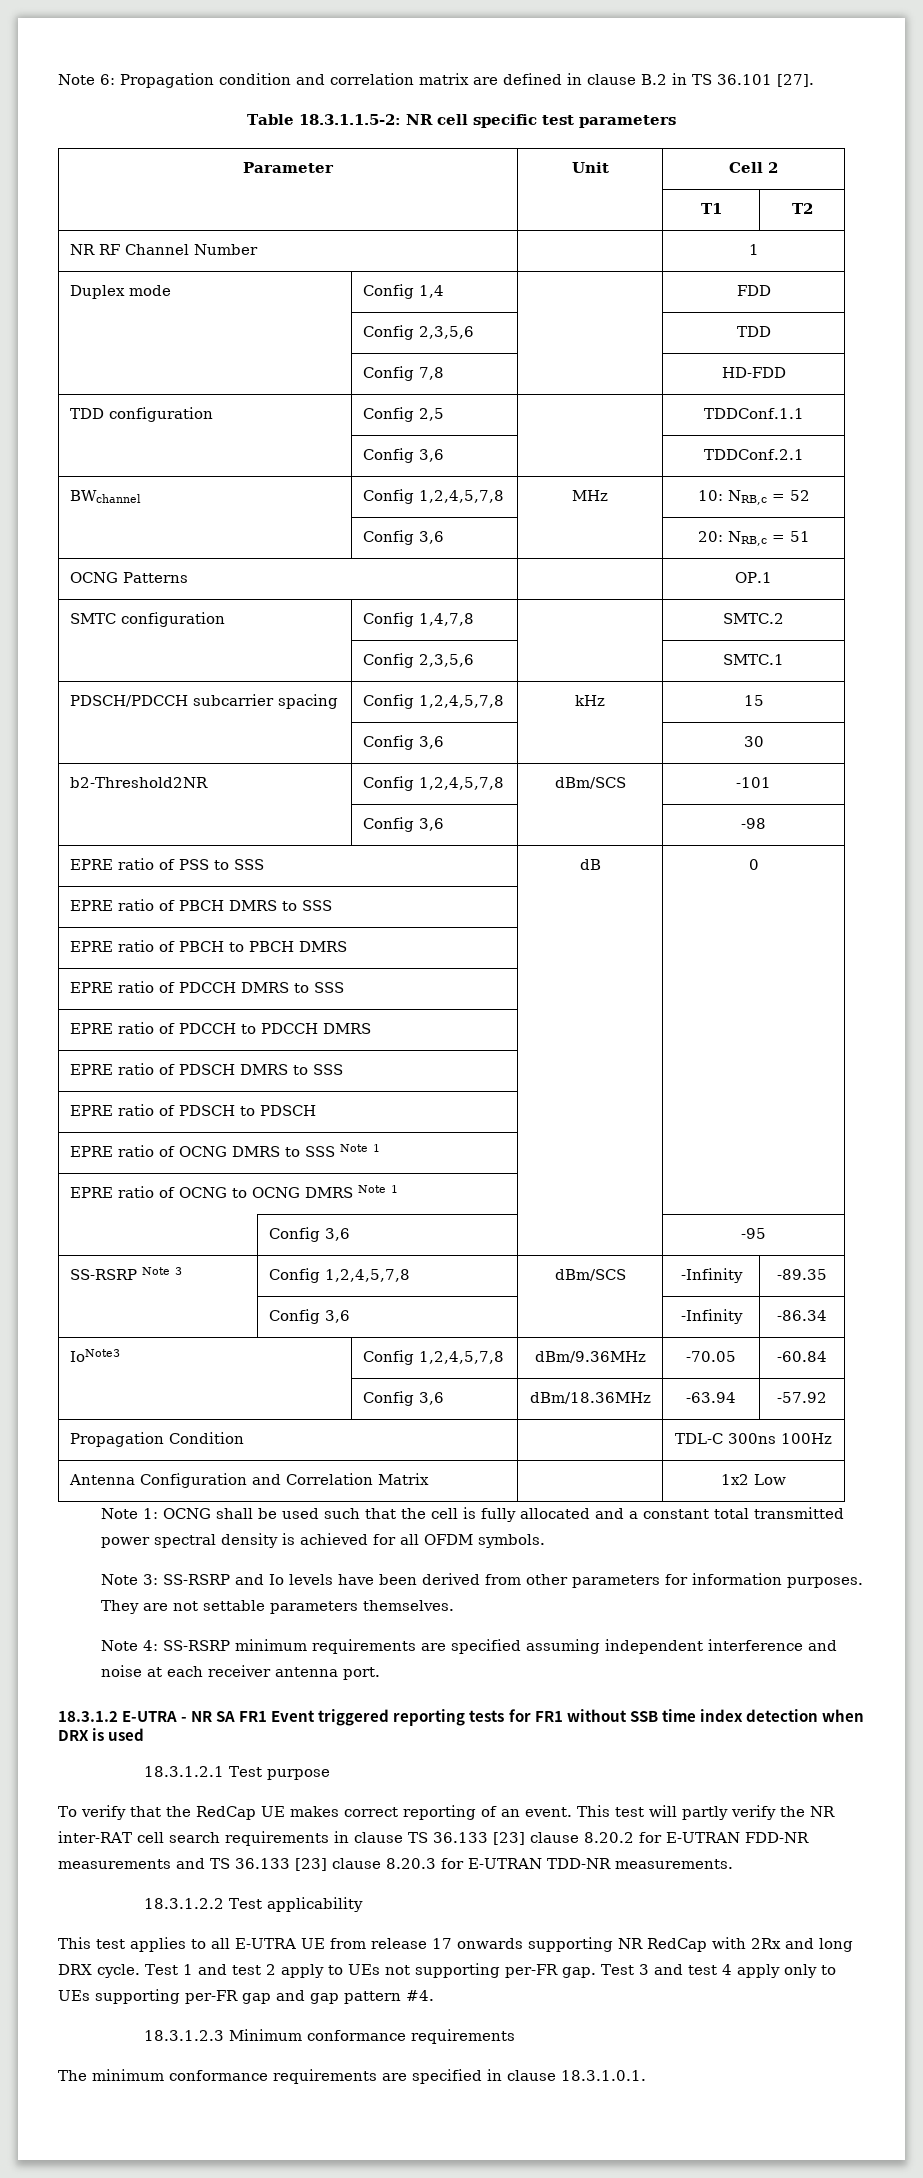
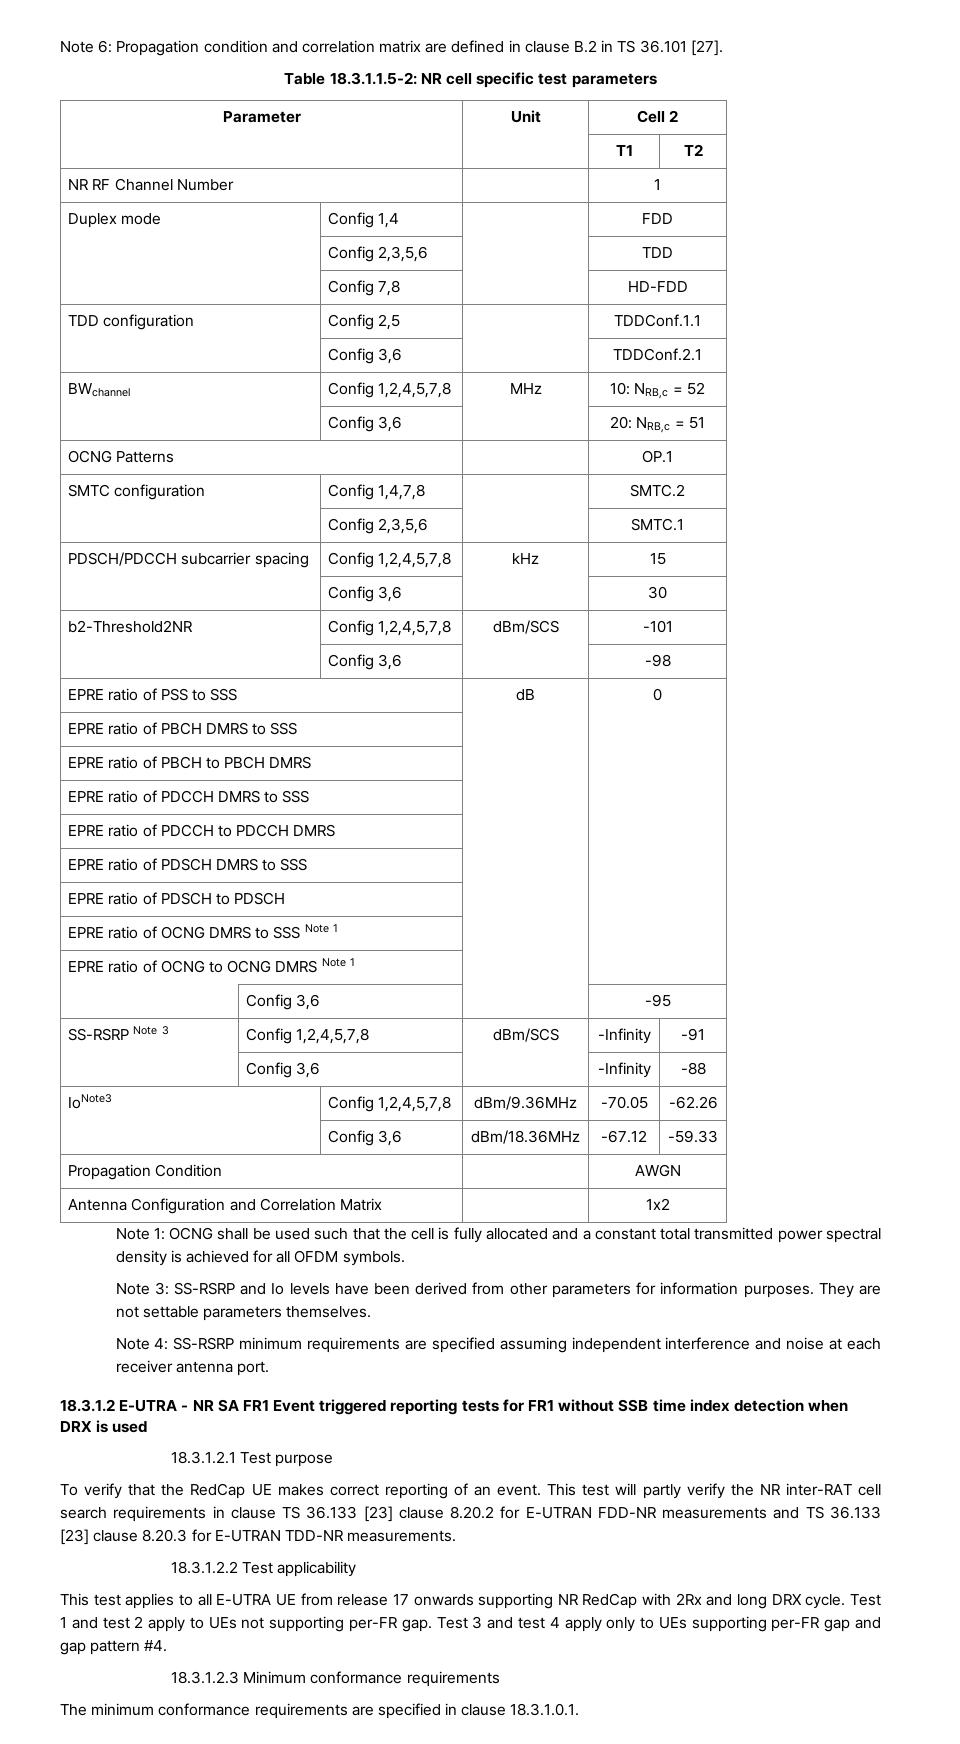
- SS-RSRP Note 3 | Config 1,2,4,5,7,8 | dBm/SCS | -Infinity | -89.35
+ SS-RSRP Note 3 | Config 1,2,4,5,7,8 | dBm/SCS | -Infinity | -91
- | Config 3,6 | | -Infinity | -86.34
+ | Config 3,6 | | -Infinity | -88
- IoNote3 | Config 1,2,4,5,7,8 | dBm/9.36MHz | -70.05 | -60.84
+ IoNote3 | Config 1,2,4,5,7,8 | dBm/9.36MHz | -70.05 | -62.26
- | Config 3,6 | dBm/18.36MHz | -63.94 | -57.92
+ | Config 3,6 | dBm/18.36MHz | -67.12 | -59.33
- Propagation Condition | | TDL-C 300ns 100Hz
+ Propagation Condition | | AWGN
- Antenna Configuration and Correlation Matrix | | 1x2 Low
+ Antenna Configuration and Correlation Matrix | | 1x2

